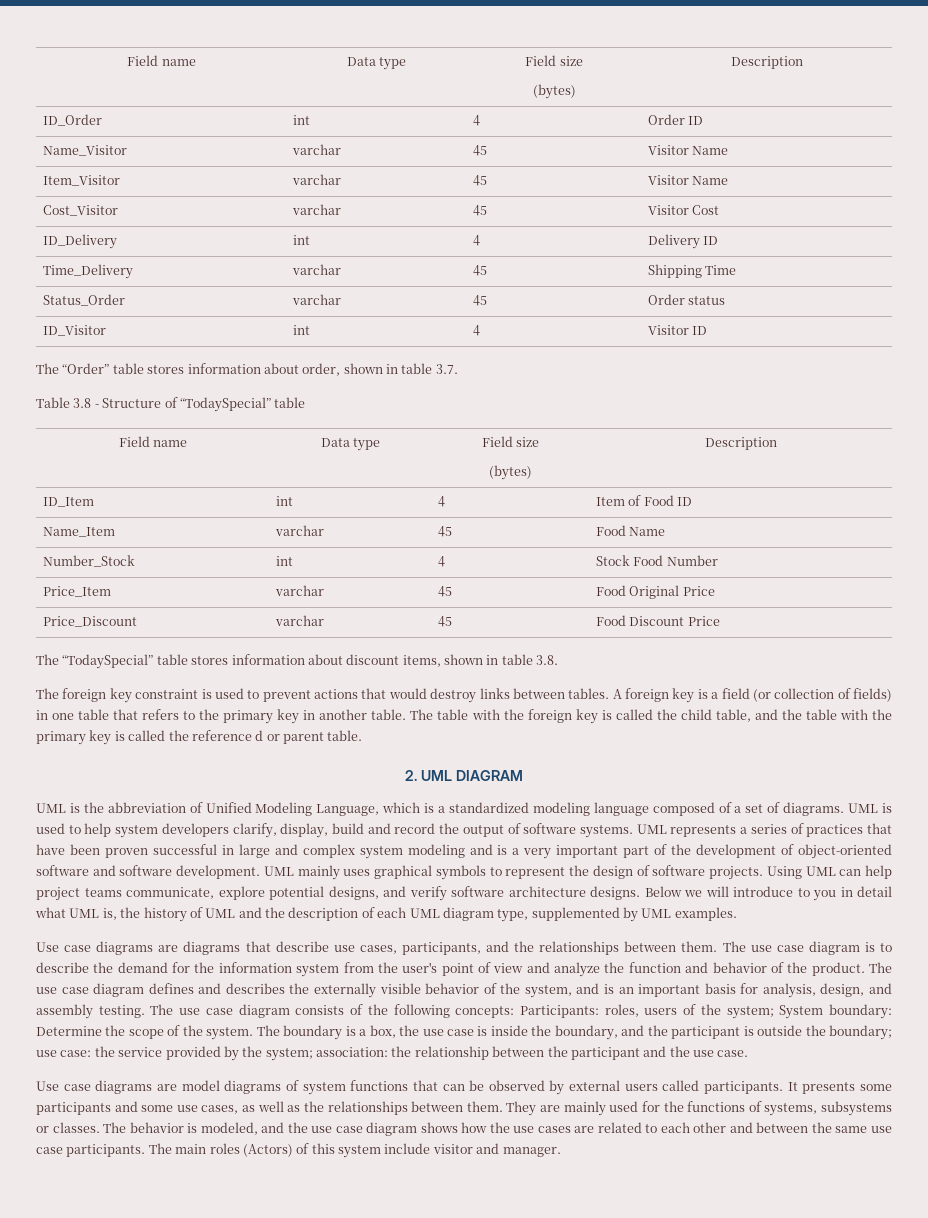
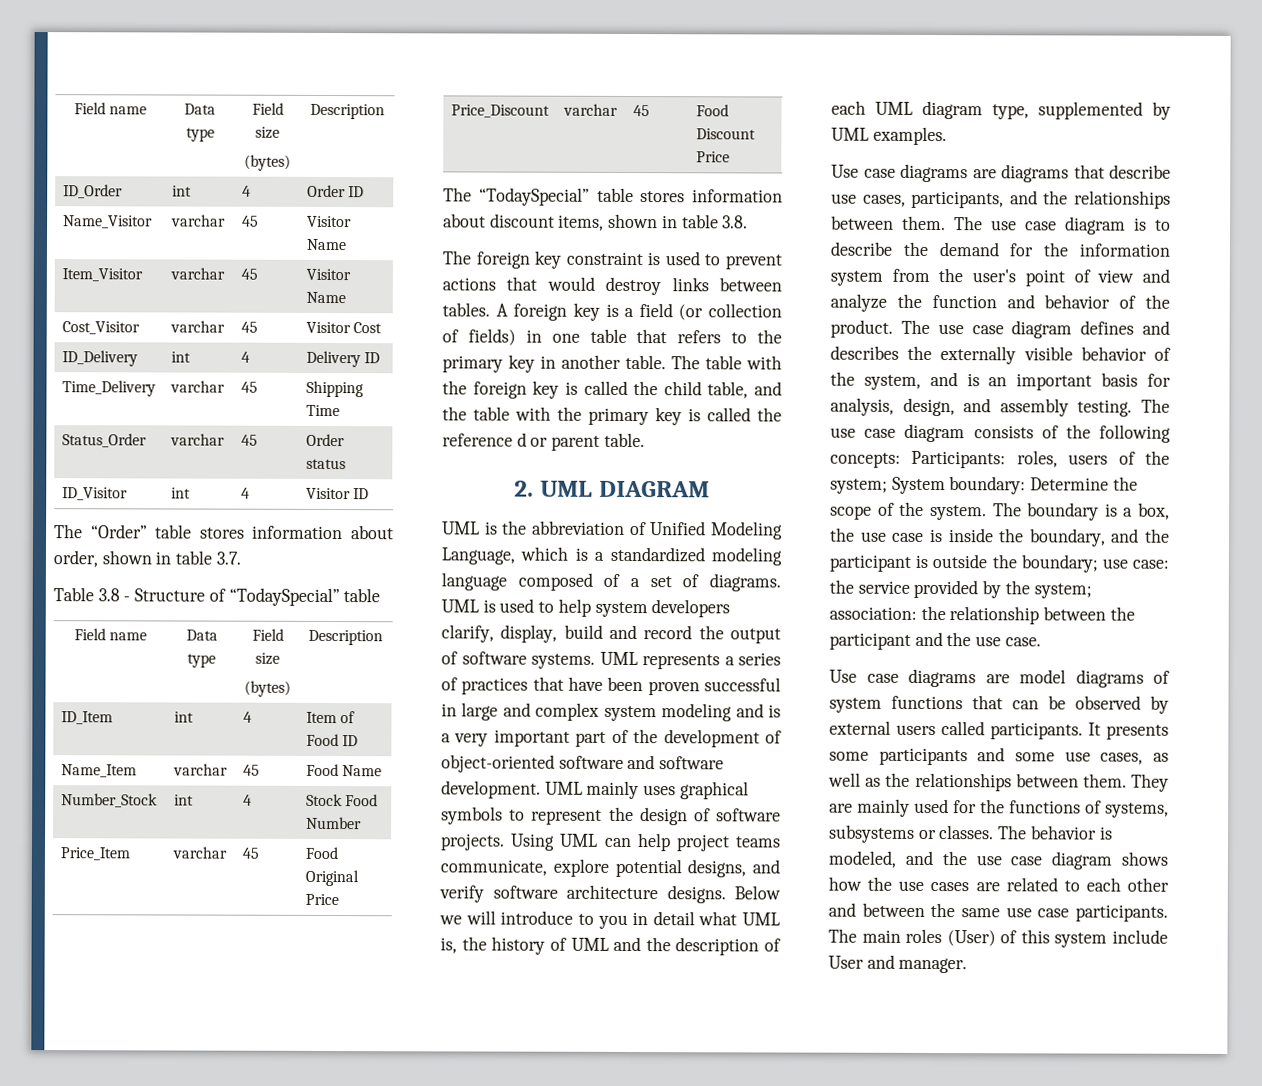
- The main roles (Actors) of this system include visitor and manager.
+ The main roles (User) of this system include User and manager.

